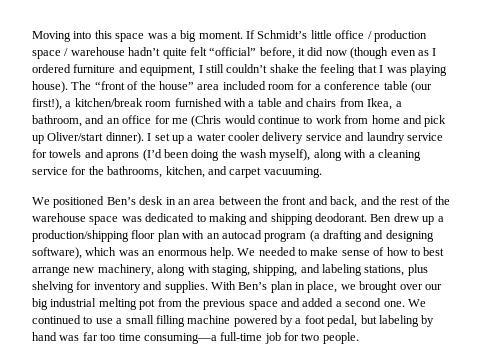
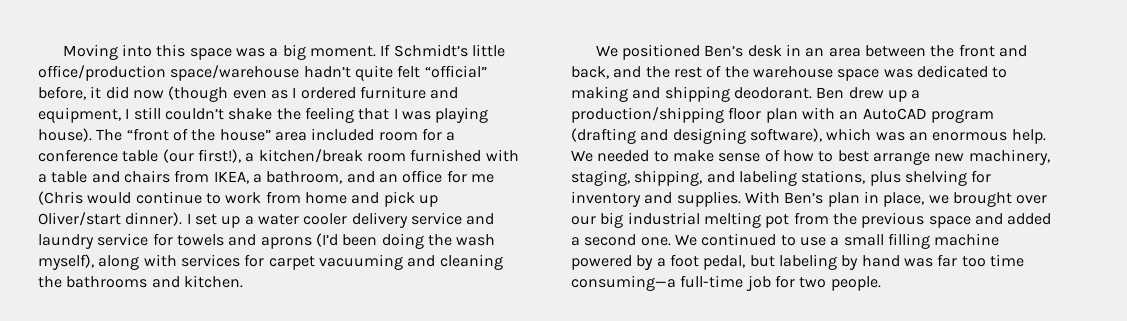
- If Schmidt’s little office / production space / warehouse hadn’t quite felt “official” before, it did now (though even as I ordered furniture and equipment, I still couldn’t shake the feeling that I was playing house).
+ If Schmidt’s little office/production space/warehouse hadn’t quite felt “official” before, it did now (though even as I ordered furniture and equipment, I still couldn’t shake the feeling that I was playing house).
- The “front of the house” area included room for a conference table (our first!), a kitchen/break room furnished with a table and chairs from Ikea, a bathroom, and an office for me (Chris would continue to work from home and pick up Oliver/start dinner).
+ The “front of the house” area included room for a conference table (our first!), a kitchen/break room furnished with a table and chairs from IKEA, a bathroom, and an office for me (Chris would continue to work from home and pick up Oliver/start dinner).
- I set up a water cooler delivery service and laundry service for towels and aprons (I’d been doing the wash myself), along with a cleaning service for the bathrooms, kitchen, and carpet vacuuming.
+ I set up a water cooler delivery service and laundry service for towels and aprons (I’d been doing the wash myself), along with services for carpet vacuuming and cleaning the bathrooms and kitchen.
- Ben drew up a production/shipping floor plan with an autocad program (a drafting and designing software), which was an enormous help.
+ Ben drew up a production/shipping floor plan with an AutoCAD program (drafting and designing software), which was an enormous help.
- We needed to make sense of how to best arrange new machinery, along with staging, shipping, and labeling stations, plus shelving for inventory and supplies.
+ We needed to make sense of how to best arrange new machinery, staging, shipping, and labeling stations, plus shelving for inventory and supplies.

